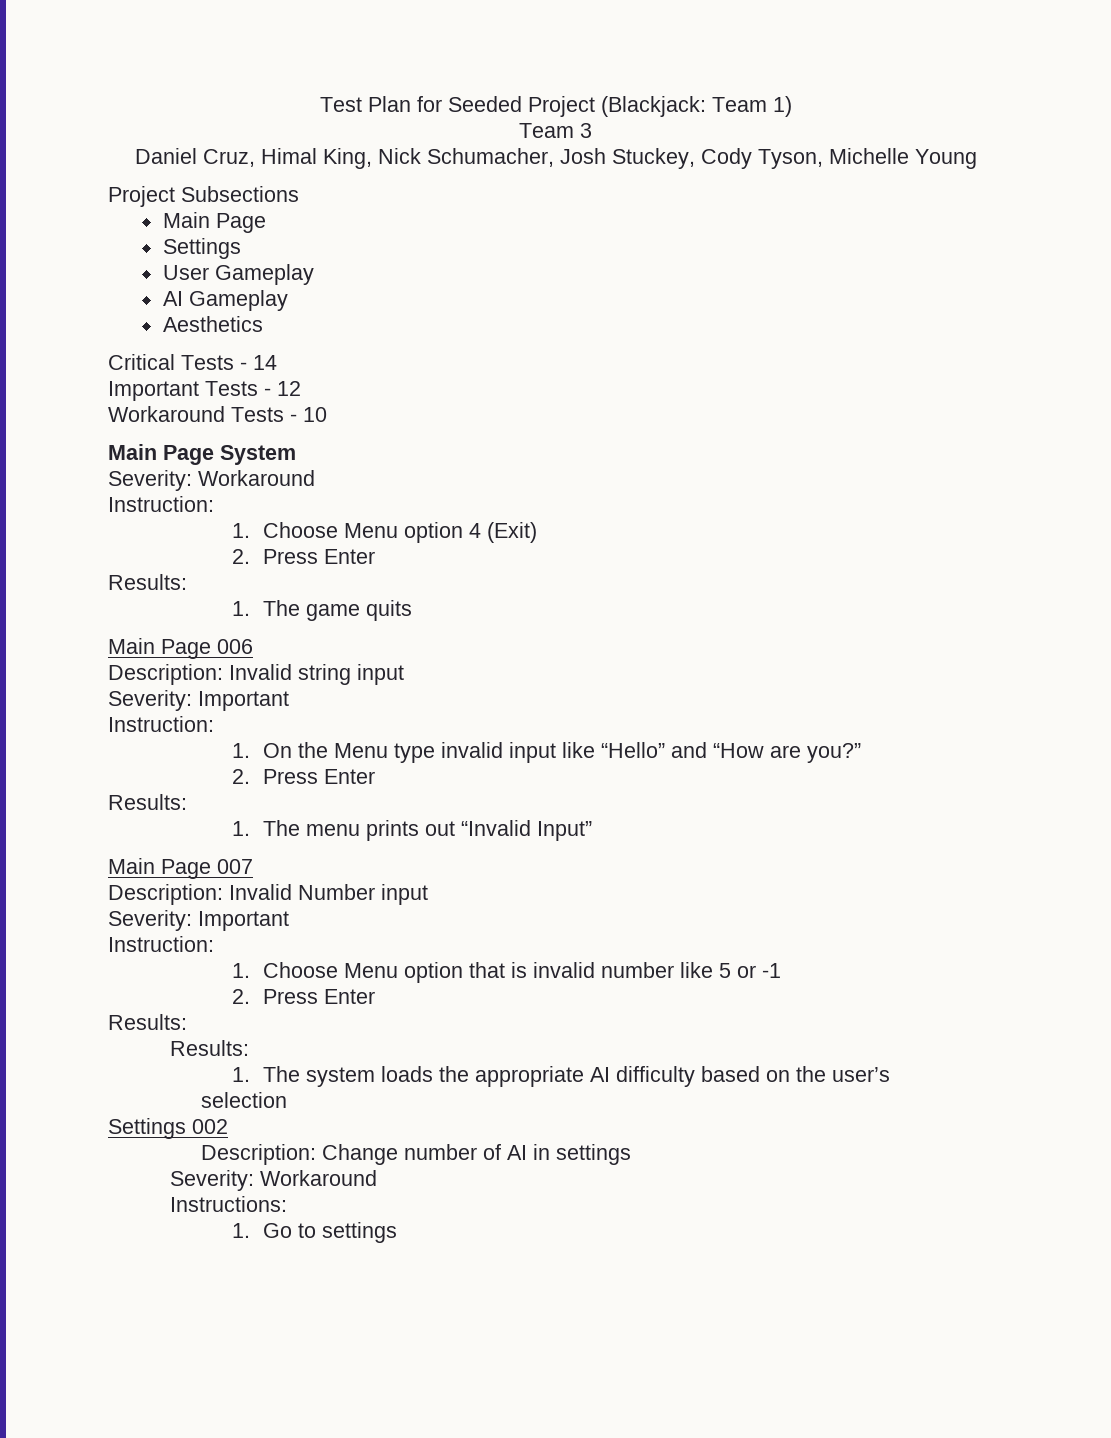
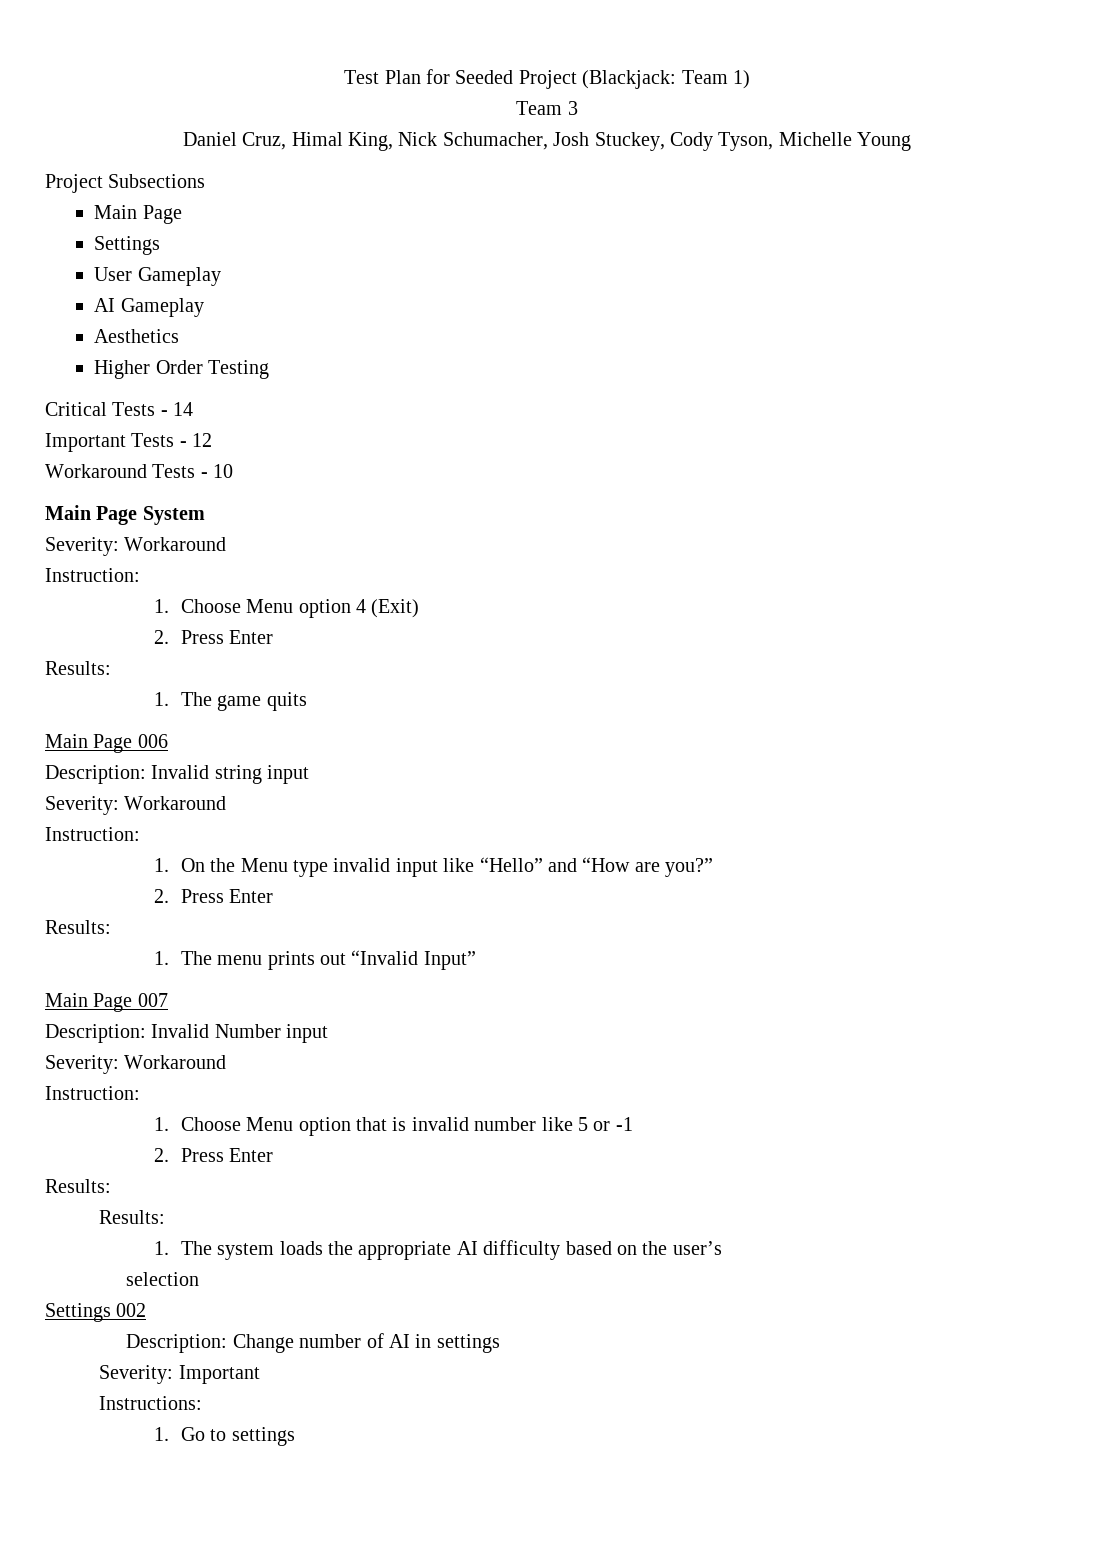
+ Higher Order Testing
  Description: Invalid string input
- Severity: Important
+ Severity: Workaround
  Description: Invalid Number input
- Severity: Important
+ Severity: Workaround
  Description: Change number of AI in settings
- Severity: Workaround
+ Severity: Important

